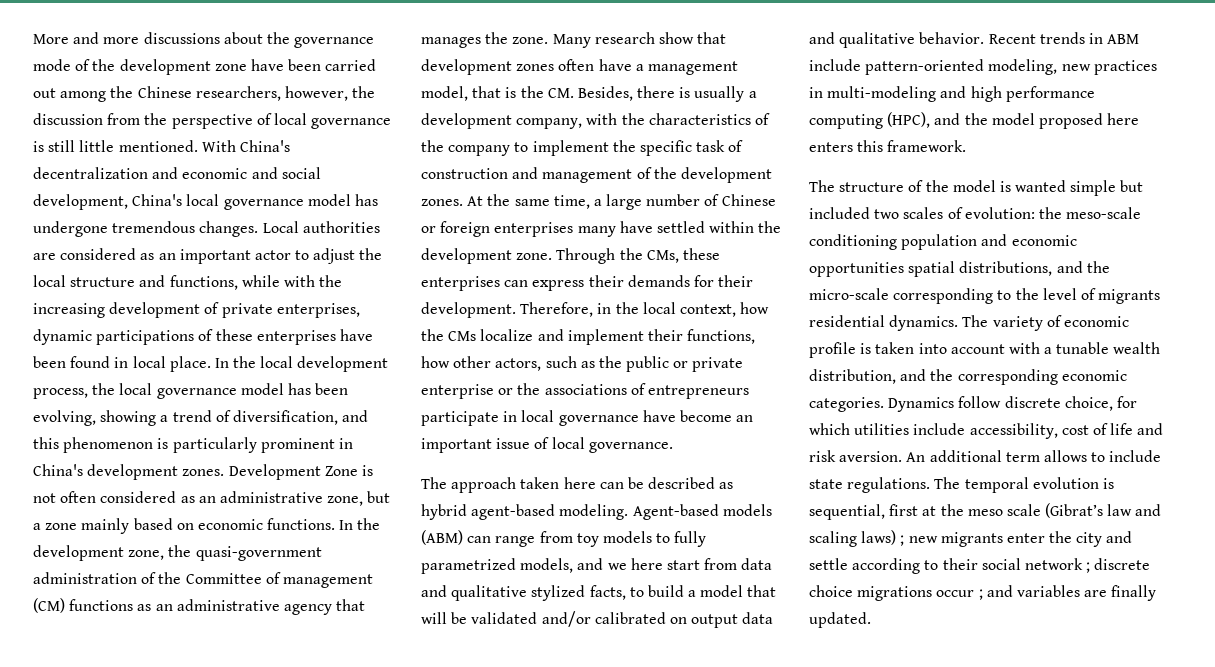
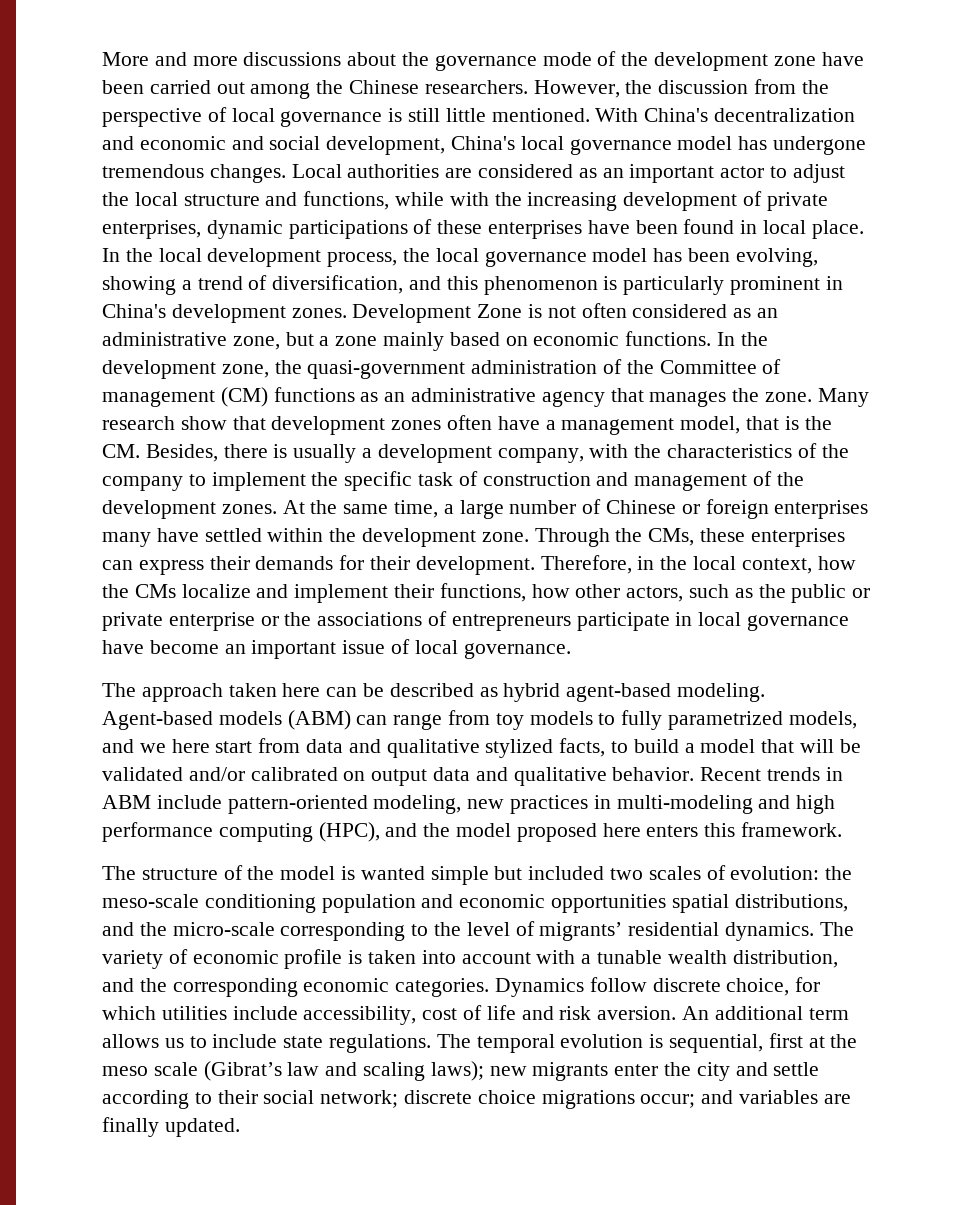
- More and more discussions about the governance mode of the development zone have been carried out among the Chinese researchers, however, the discussion from the perspective of local governance is still little mentioned.
+ More and more discussions about the governance mode of the development zone have been carried out among the Chinese researchers. However, the discussion from the perspective of local governance is still little mentioned.
- The structure of the model is wanted simple but included two scales of evolution: the meso-scale conditioning population and economic opportunities spatial distributions, and the micro-scale corresponding to the level of migrants residential dynamics.
+ The structure of the model is wanted simple but included two scales of evolution: the meso-scale conditioning population and economic opportunities spatial distributions, and the micro-scale corresponding to the level of migrants’ residential dynamics.
- An additional term allows to include state regulations.
+ An additional term allows us to include state regulations.
- The temporal evolution is sequential, first at the meso scale (Gibrat’s law and scaling laws) ; new migrants enter the city and settle according to their social network ; discrete choice migrations occur ; and variables are finally updated.
+ The temporal evolution is sequential, first at the meso scale (Gibrat’s law and scaling laws); new migrants enter the city and settle according to their social network; discrete choice migrations occur; and variables are finally updated.

